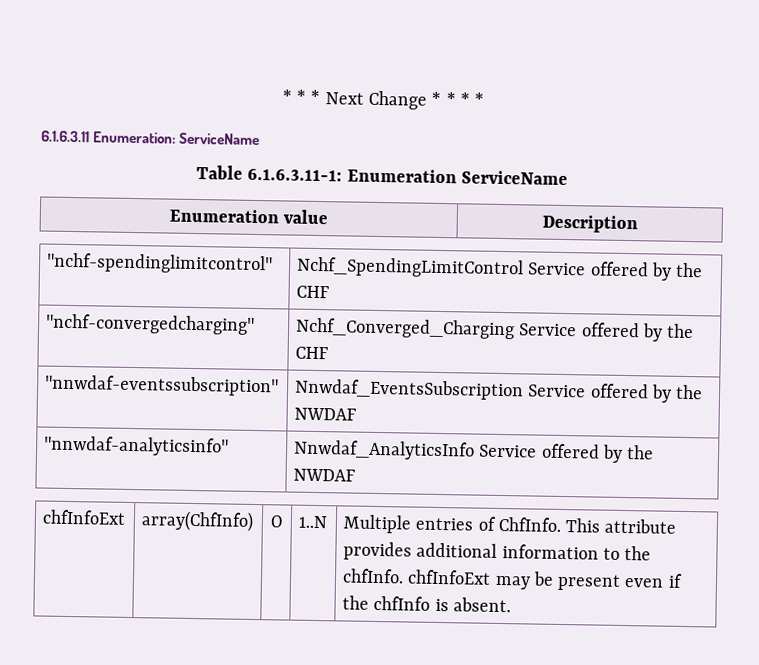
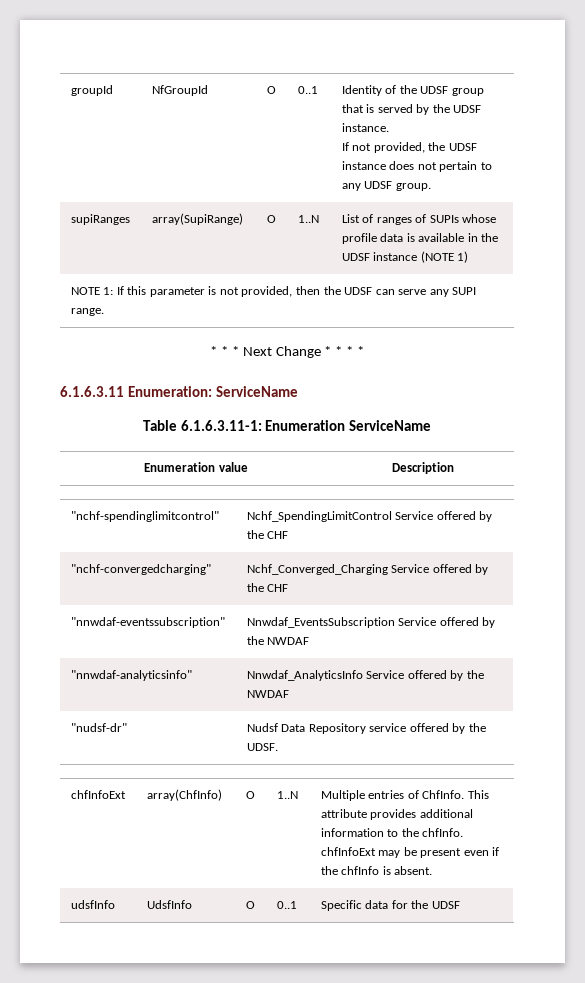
+ groupId | NfGroupId | O | 0..1 | Identity of the UDSF group that is served by the UDSF instance.
+ If not provided, the UDSF instance does not pertain to any UDSF group.
+ supiRanges | array(SupiRange) | O | 1..N | List of ranges of SUPIs whose profile data is available in the UDSF instance (NOTE 1)
+ NOTE 1: If this parameter is not provided, then the UDSF can serve any SUPI range.
+ "nudsf-dr" | Nudsf Data Repository service offered by the UDSF.
+ udsfInfo | UdsfInfo | O | 0..1 | Specific data for the UDSF

